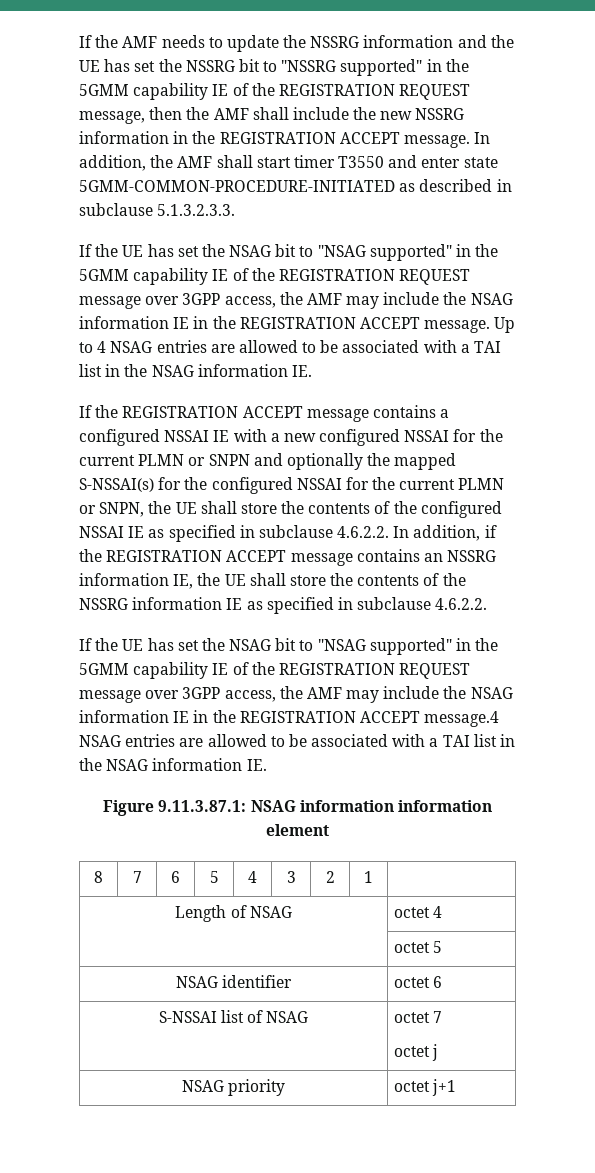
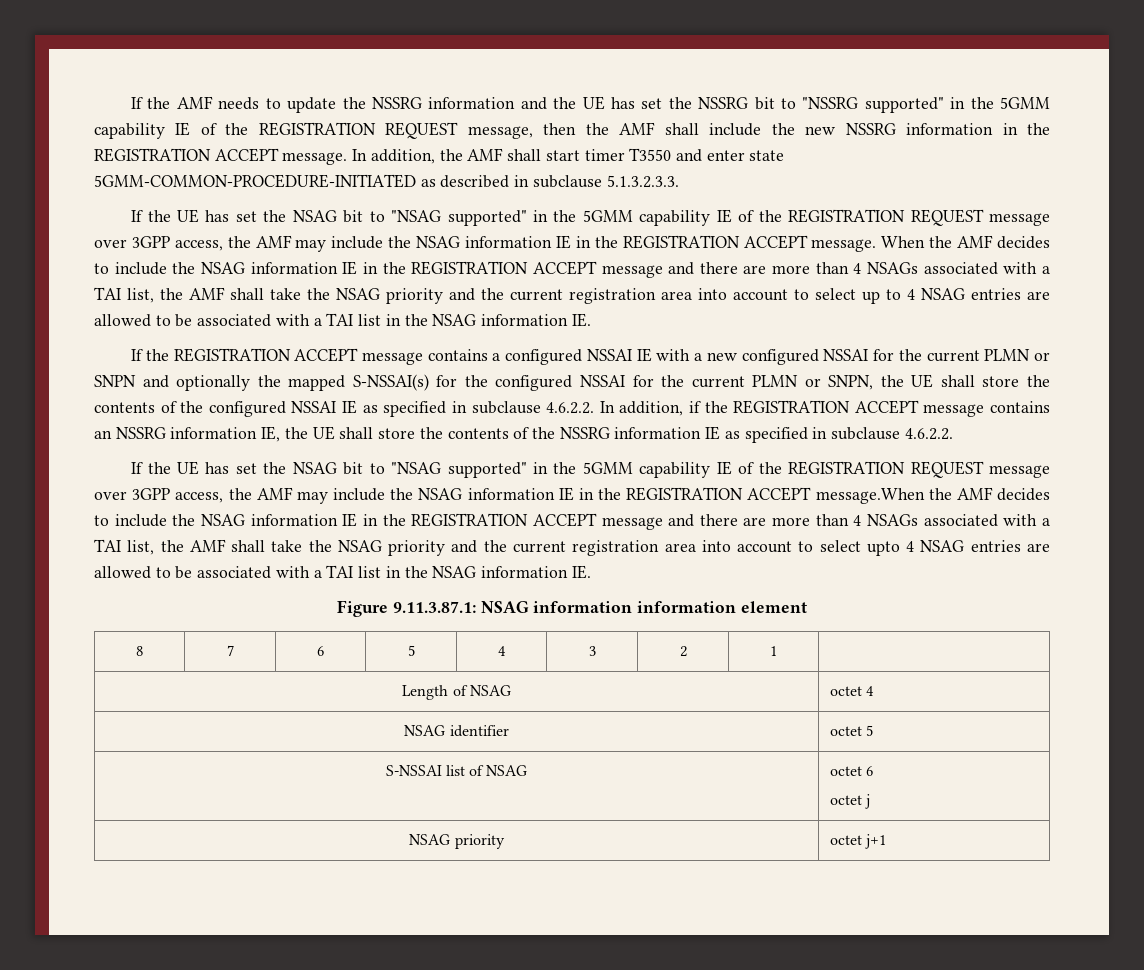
- Up to 4 NSAG entries are allowed to be associated with a TAI list in the NSAG information IE.
+ When the AMF decides to include the NSAG information IE in the REGISTRATION ACCEPT message and there are more than 4 NSAGs associated with a TAI list, the AMF shall take the NSAG priority and the current registration area into account to select up to 4 NSAG entries are allowed to be associated with a TAI list in the NSAG information IE.
- If the UE has set the NSAG bit to "NSAG supported" in the 5GMM capability IE of the REGISTRATION REQUEST message over 3GPP access, the AMF may include the NSAG information IE in the REGISTRATION ACCEPT message.4 NSAG entries are allowed to be associated with a TAI list in the NSAG information IE.
+ If the UE has set the NSAG bit to "NSAG supported" in the 5GMM capability IE of the REGISTRATION REQUEST message over 3GPP access, the AMF may include the NSAG information IE in the REGISTRATION ACCEPT message.When the AMF decides to include the NSAG information IE in the REGISTRATION ACCEPT message and there are more than 4 NSAGs associated with a TAI list, the AMF shall take the NSAG priority and the current registration area into account to select upto 4 NSAG entries are allowed to be associated with a TAI list in the NSAG information IE.
- | octet 5
- NSAG identifier | octet 6
+ NSAG identifier | octet 5
- S-NSSAI list of NSAG | octet 7
+ S-NSSAI list of NSAG | octet 6

